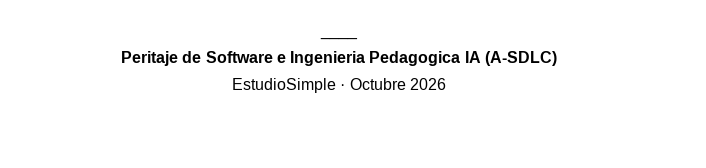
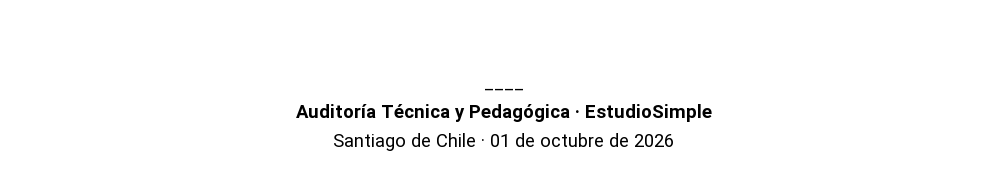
- Peritaje de Software e Ingenieria Pedagogica IA (A-SDLC)
- EstudioSimple · Octubre 2026
+ Auditoría Técnica y Pedagógica · EstudioSimple
+ Santiago de Chile · 01 de octubre de 2026

